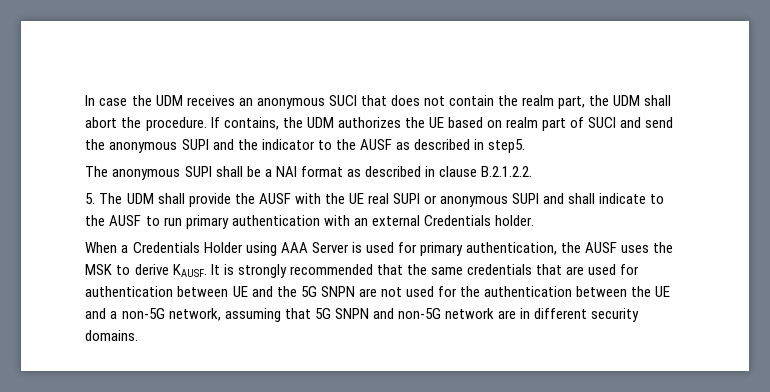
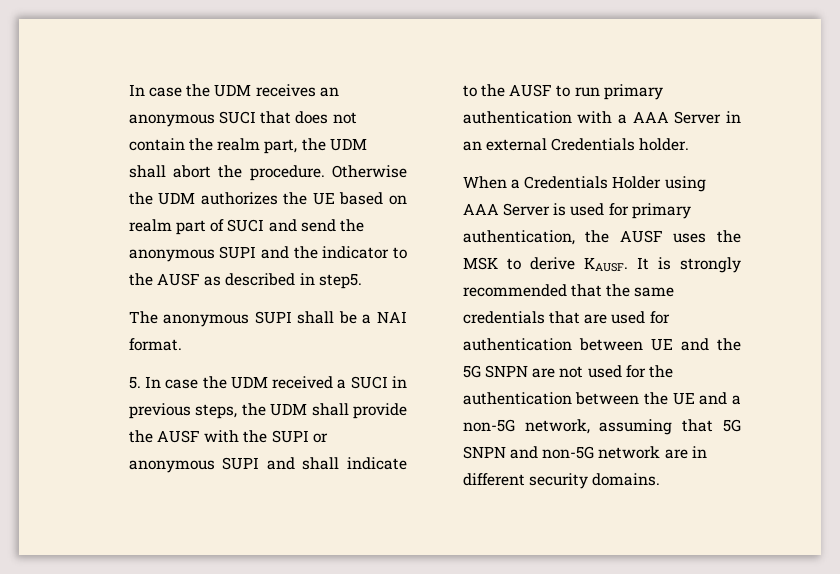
- If contains, the UDM authorizes the UE based on realm part of SUCI and send the anonymous SUPI and the indicator to the AUSF as described in step5.
+ Otherwise the UDM authorizes the UE based on realm part of SUCI and send the anonymous SUPI and the indicator to the AUSF as described in step5.
- The anonymous SUPI shall be a NAI format as described in clause B.2.1.2.2.
- 5. The UDM shall provide the AUSF with the UE real SUPI or anonymous SUPI and shall indicate to the AUSF to run primary authentication with an external Credentials holder.
+ The anonymous SUPI shall be a NAI format.
+ 5. In case the UDM received a SUCI in previous steps, the UDM shall provide the AUSF with the SUPI or anonymous SUPI and shall indicate to the AUSF to run primary authentication with a AAA Server in an external Credentials holder.

